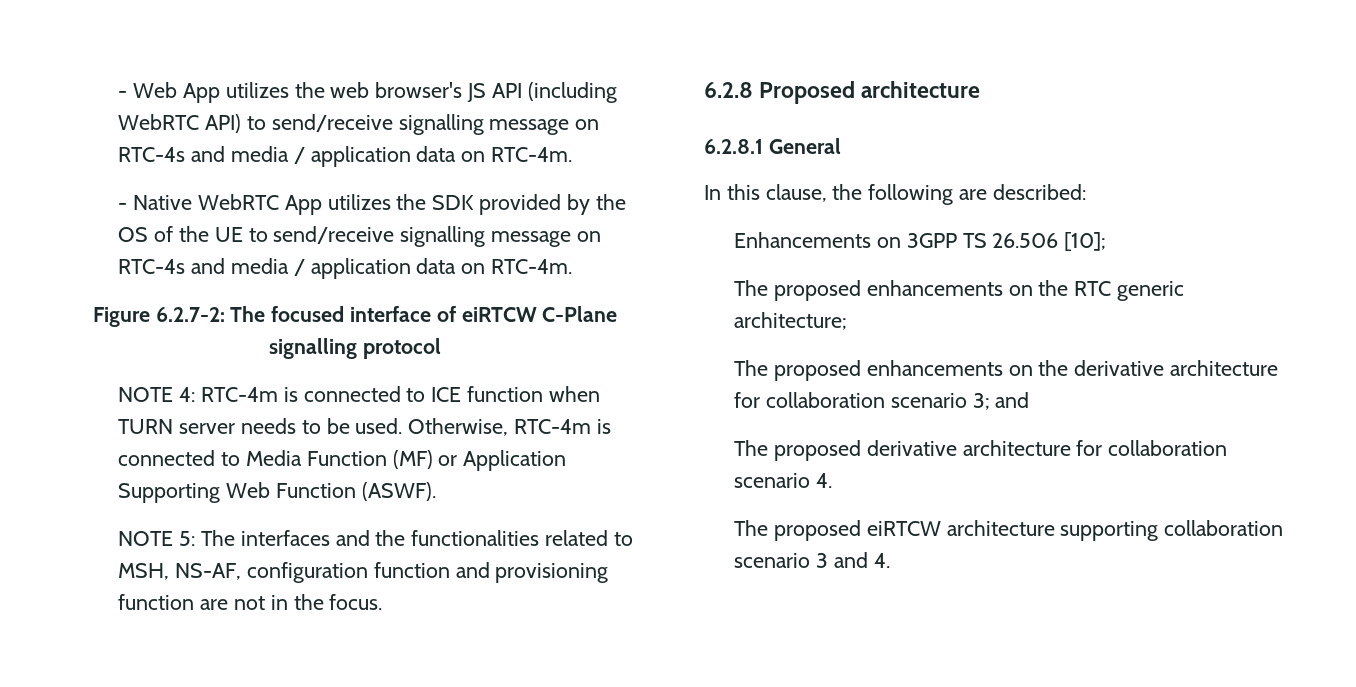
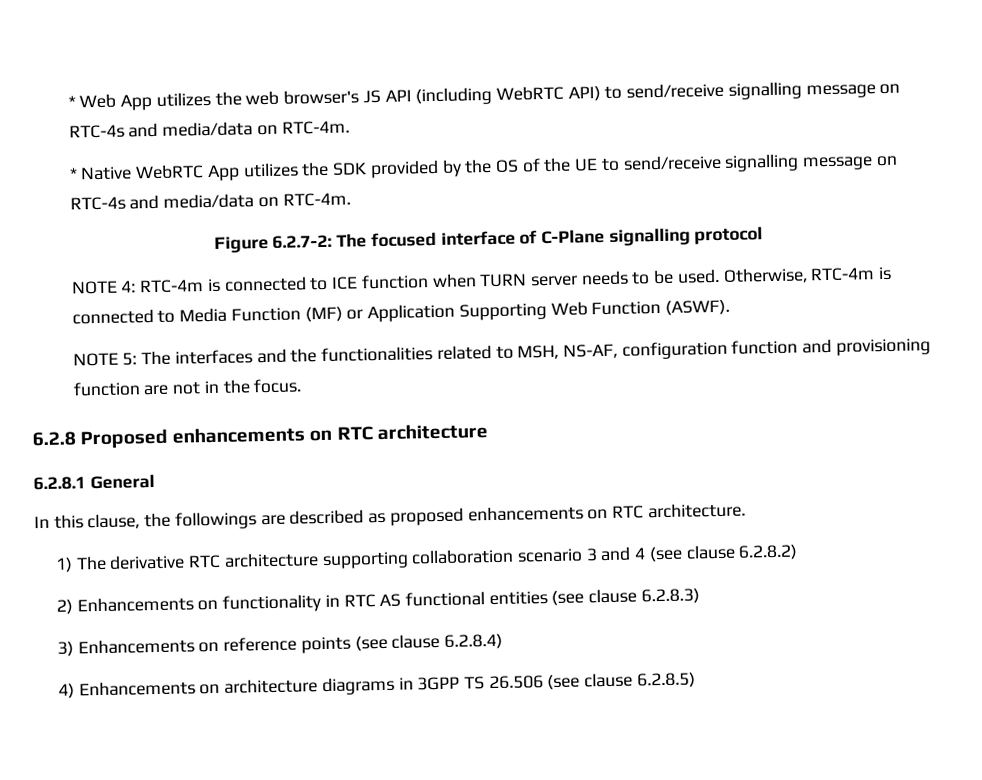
- - Web App utilizes the web browser's JS API (including WebRTC API) to send/receive signalling message on RTC-4s and media / application data on RTC-4m.
- - Native WebRTC App utilizes the SDK provided by the OS of the UE to send/receive signalling message on RTC-4s and media / application data on RTC-4m.
+ * Web App utilizes the web browser's JS API (including WebRTC API) to send/receive signalling message on RTC-4s and media/data on RTC-4m.
+ * Native WebRTC App utilizes the SDK provided by the OS of the UE to send/receive signalling message on RTC-4s and media/data on RTC-4m.
- Figure 6.2.7-2: The focused interface of eiRTCW C-Plane signalling protocol
+ Figure 6.2.7-2: The focused interface of C-Plane signalling protocol
- 6.2.8 Proposed architecture
+ 6.2.8 Proposed enhancements on RTC architecture
- In this clause, the following are described:
- Enhancements on 3GPP TS 26.506 [10];
- The proposed enhancements on the RTC generic architecture;
- The proposed enhancements on the derivative architecture for collaboration scenario 3; and
- The proposed derivative architecture for collaboration scenario 4.
- The proposed eiRTCW architecture supporting collaboration scenario 3 and 4.
+ In this clause, the followings are described as proposed enhancements on RTC architecture.
+ 1) The derivative RTC architecture supporting collaboration scenario 3 and 4 (see clause 6.2.8.2)
+ 2) Enhancements on functionality in RTC AS functional entities (see clause 6.2.8.3)
+ 3) Enhancements on reference points (see clause 6.2.8.4)
+ 4) Enhancements on architecture diagrams in 3GPP TS 26.506 (see clause 6.2.8.5)

